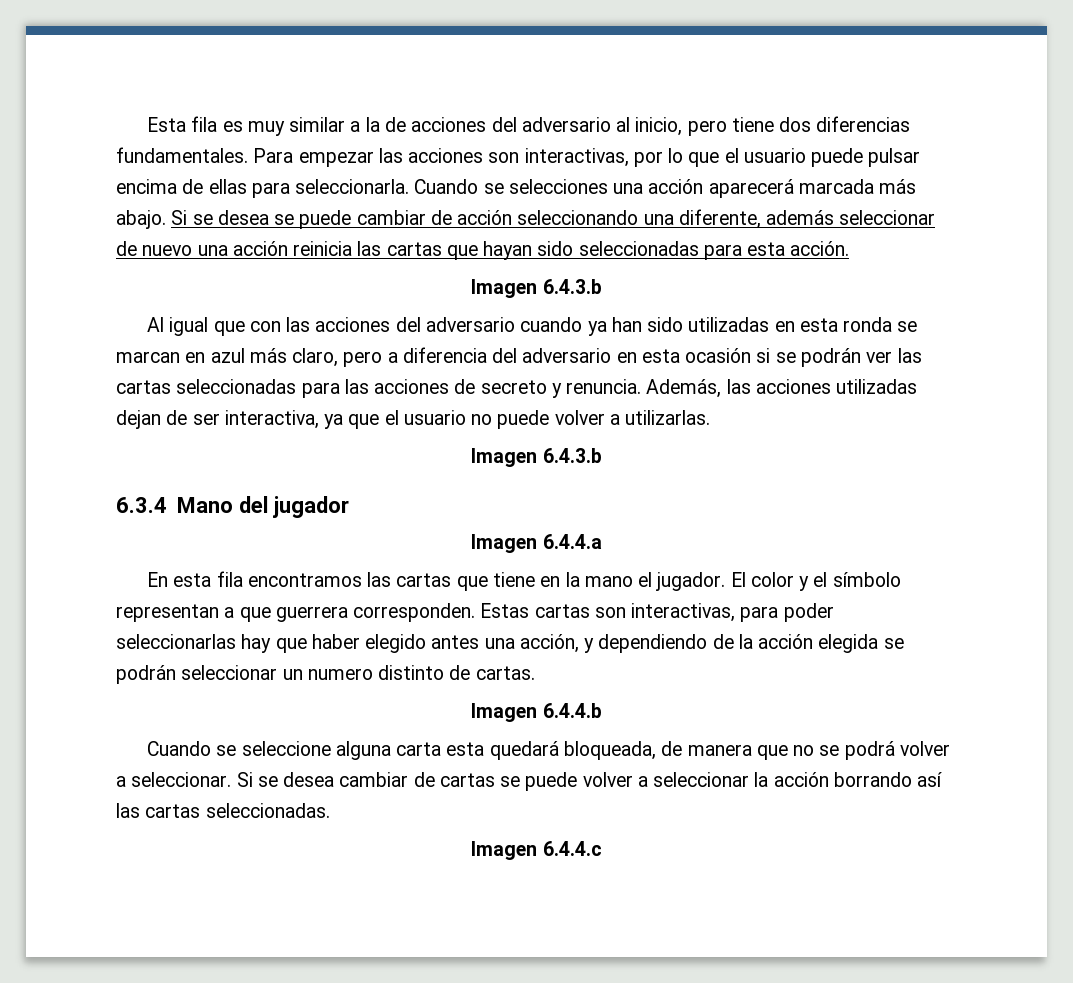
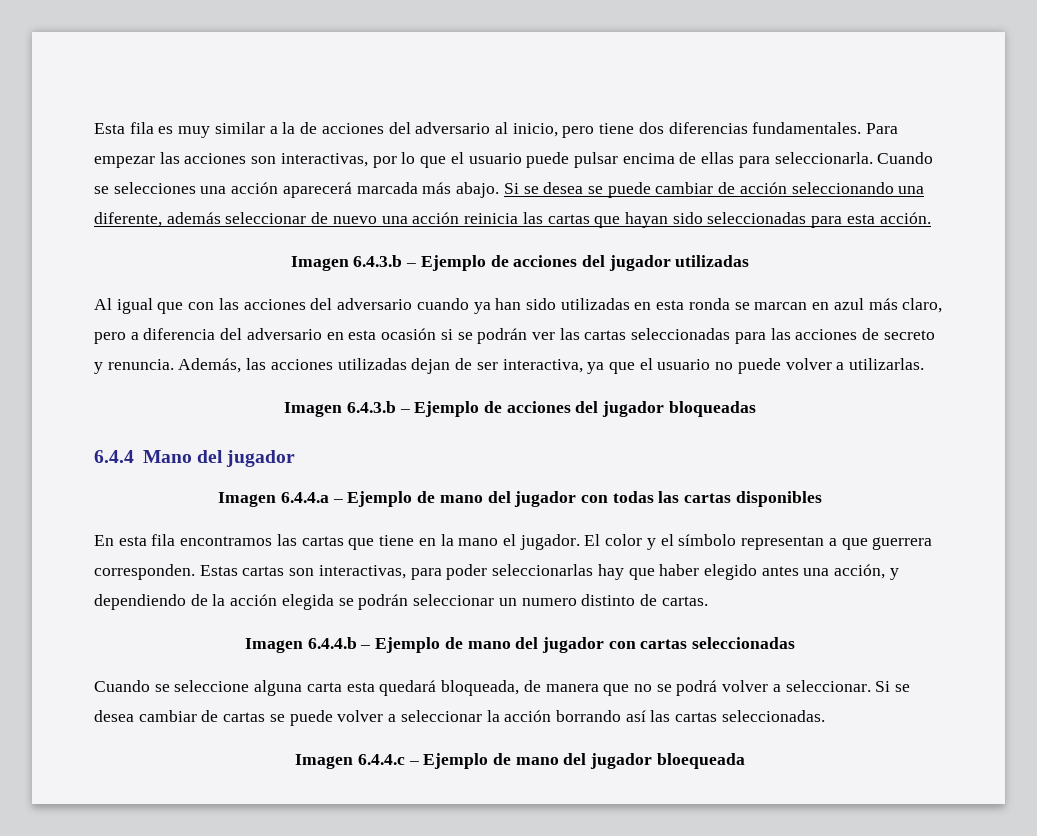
  Si se desea se puede cambiar de acción seleccionando una diferente, además seleccionar de nuevo una acción reinicia las cartas que hayan sido seleccionadas para esta acción.
- Imagen 6.4.3.b
+ Imagen 6.4.3.b – Ejemplo de acciones del jugador utilizadas
  Además, las acciones utilizadas dejan de ser interactiva, ya que el usuario no puede volver a utilizarlas.
- Imagen 6.4.3.b
- 6.3.4 Mano del jugador
+ Imagen 6.4.3.b – Ejemplo de acciones del jugador bloqueadas
+ 6.4.4 Mano del jugador
- Imagen 6.4.4.a
+ Imagen 6.4.4.a – Ejemplo de mano del jugador con todas las cartas disponibles
- Imagen 6.4.4.b
+ Imagen 6.4.4.b – Ejemplo de mano del jugador con cartas seleccionadas
- Imagen 6.4.4.c
+ Imagen 6.4.4.c – Ejemplo de mano del jugador bloequeada

